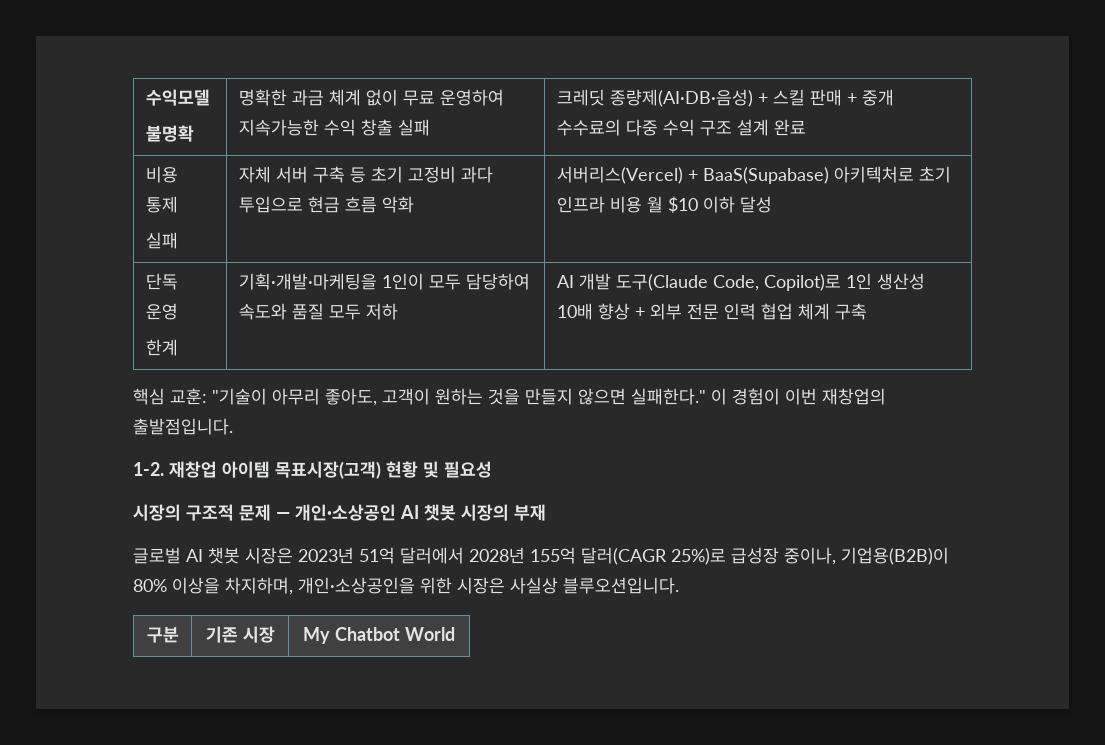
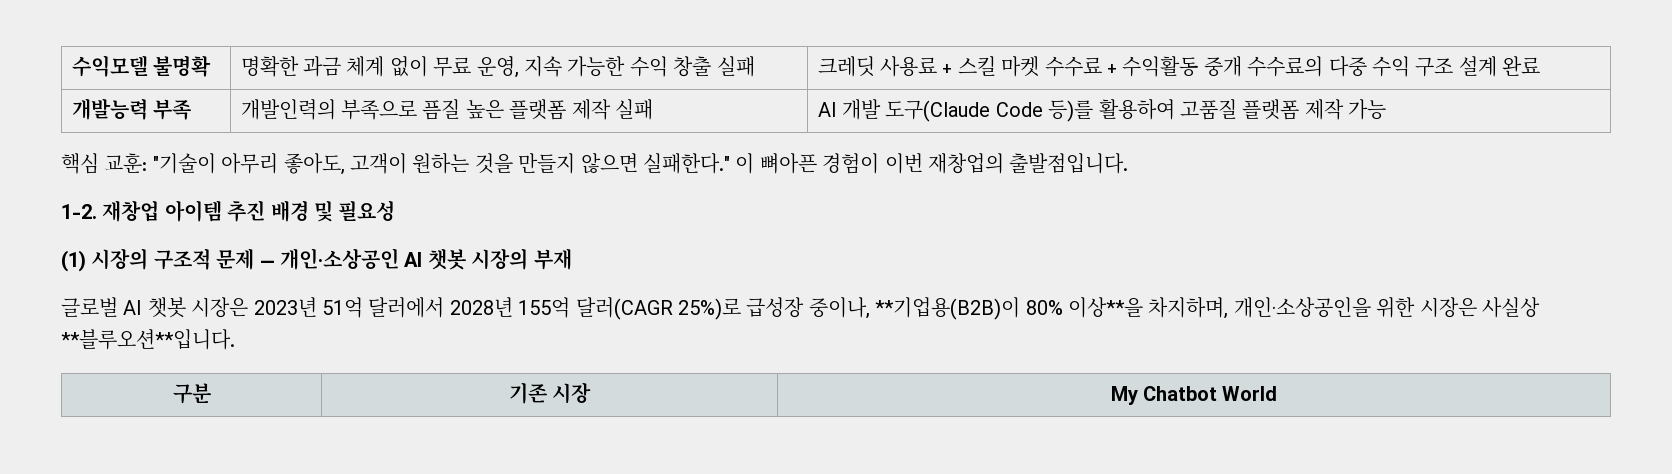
- 수익모델
- 불명확 | 명확한 과금 체계 없이 무료 운영하여 지속가능한 수익 창출 실패 | 크레딧 종량제(AI·DB·음성) + 스킬 판매 + 중개 수수료의 다중 수익 구조 설계 완료
+ 수익모델 불명확 | 명확한 과금 체계 없이 무료 운영, 지속 가능한 수익 창출 실패 | 크레딧 사용료 + 스킬 마켓 수수료 + 수익활동 중개 수수료의 다중 수익 구조 설계 완료
- 비용 통제
- 실패 | 자체 서버 구축 등 초기 고정비 과다 투입으로 현금 흐름 악화 | 서버리스(Vercel) + BaaS(Supabase) 아키텍처로 초기 인프라 비용 월 $10 이하 달성
- 단독 운영
- 한계 | 기획·개발·마케팅을 1인이 모두 담당하여 속도와 품질 모두 저하 | AI 개발 도구(Claude Code, Copilot)로 1인 생산성 10배 향상 + 외부 전문 인력 협업 체계 구축
+ 개발능력 부족 | 개발인력의 부족으로 픔질 높은 플랫폼 제작 실패 | AI 개발 도구(Claude Code 등)를 활용하여 고품질 플랫폼 제작 가능
- 이 경험이 이번 재창업의 출발점입니다.
+ 이 뼈아픈 경험이 이번 재창업의 출발점입니다.
- 재창업 아이템 목표시장(고객) 현황 및 필요성
+ 재창업 아이템 추진 배경 및 필요성
- 시장의 구조적 문제 — 개인·소상공인 AI 챗봇 시장의 부재
+ (1) 시장의 구조적 문제 — 개인·소상공인 AI 챗봇 시장의 부재
- 글로벌 AI 챗봇 시장은 2023년 51억 달러에서 2028년 155억 달러(CAGR 25%)로 급성장 중이나, 기업용(B2B)이 80% 이상을 차지하며, 개인·소상공인을 위한 시장은 사실상 블루오션입니다.
+ 글로벌 AI 챗봇 시장은 2023년 51억 달러에서 2028년 155억 달러(CAGR 25%)로 급성장 중이나, **기업용(B2B)이 80% 이상**을 차지하며, 개인·소상공인을 위한 시장은 사실상 **블루오션**입니다.

